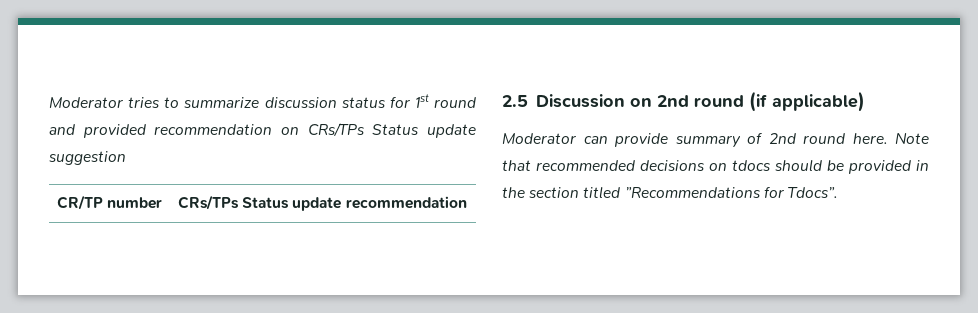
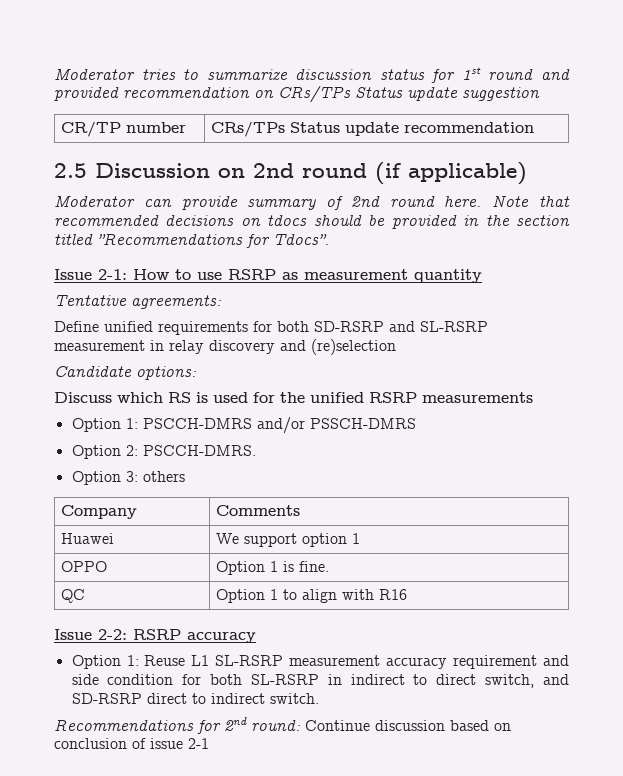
+ Issue 2-1: How to use RSRP as measurement quantity
+ Tentative agreements:
+ Define unified requirements for both SD-RSRP and SL-RSRP measurement in relay discovery and (re)selection
+ Candidate options:
+ Discuss which RS is used for the unified RSRP measurements
+ Option 1: PSCCH-DMRS and/or PSSCH-DMRS
+ Option 2: PSCCH-DMRS.
+ Option 3: others
+ Company | Comments
+ Huawei | We support option 1
+ OPPO | Option 1 is fine.
+ QC | Option 1 to align with R16
+ Issue 2-2: RSRP accuracy
+ Option 1: Reuse L1 SL-RSRP measurement accuracy requirement and side condition for both SL-RSRP in indirect to direct switch, and SD-RSRP direct to indirect switch.
+ Recommendations for 2nd round: Continue discussion based on conclusion of issue 2-1

